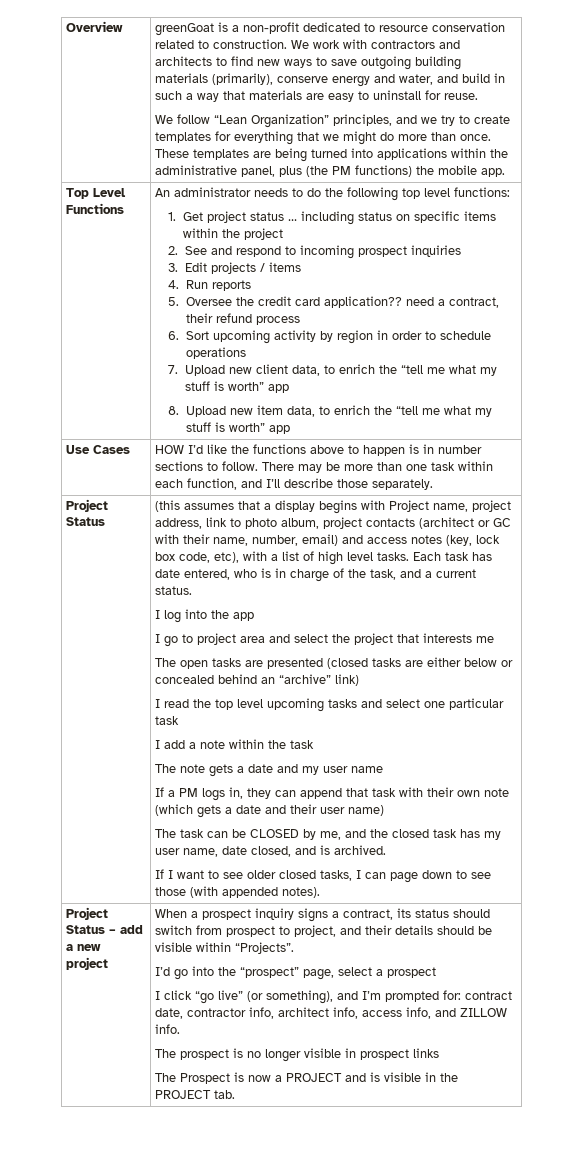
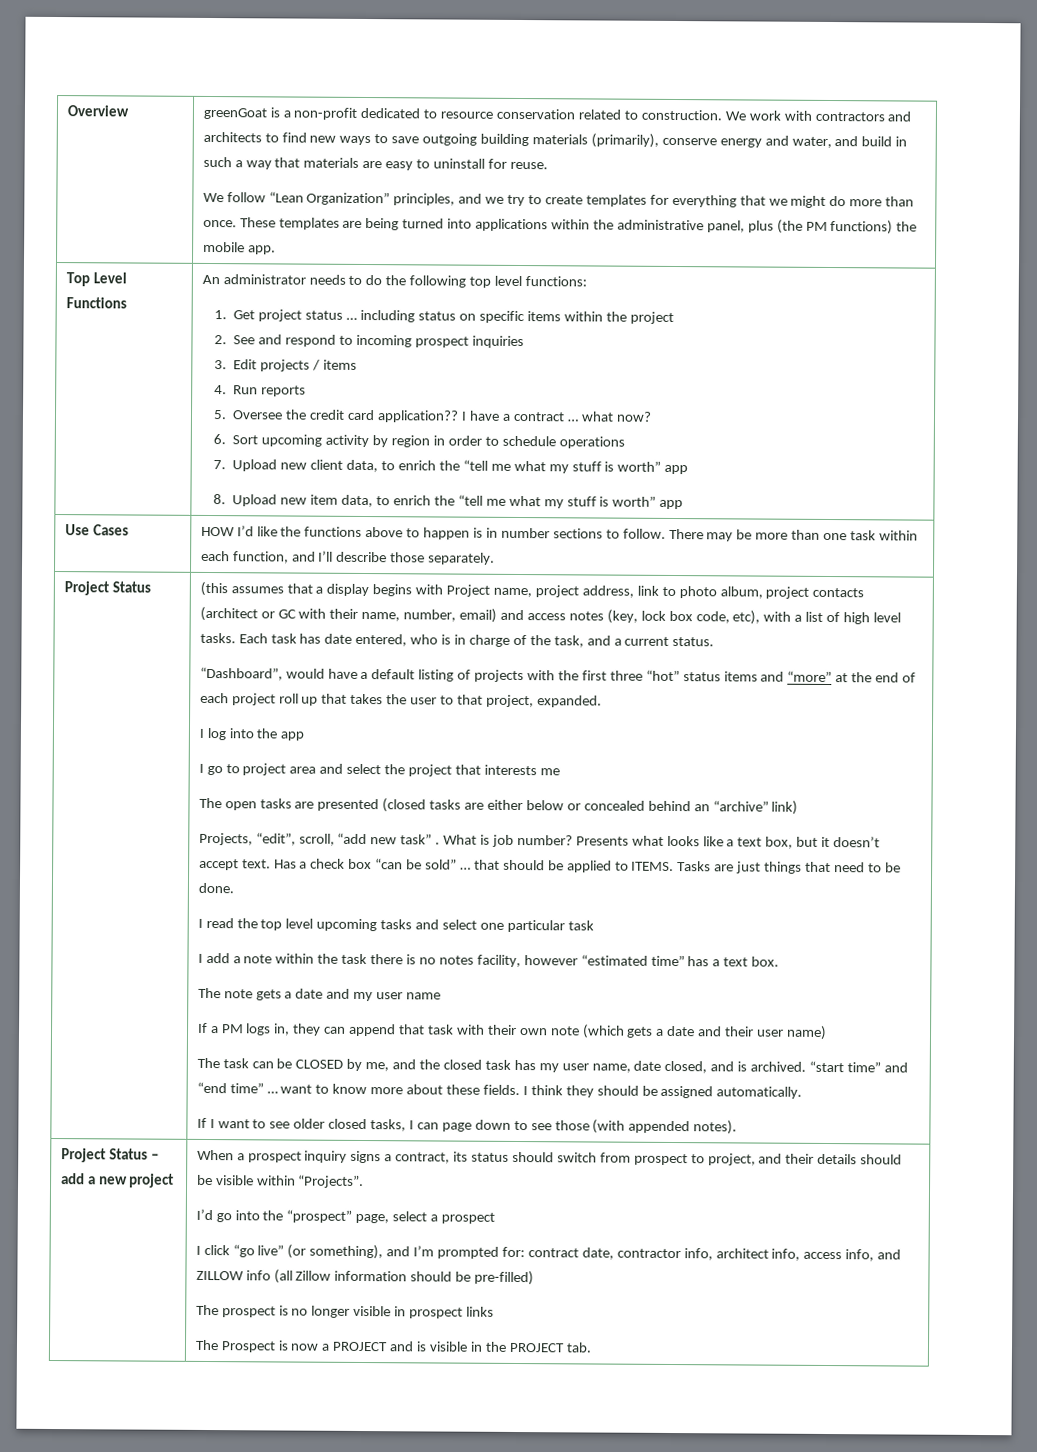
- 5. Oversee the credit card application?? need a contract, their refund process
+ 5. Oversee the credit card application?? I have a contract … what now?
+ “Dashboard”, would have a default listing of projects with the first three “hot” status items and “more” at the end of each project roll up that takes the user to that project, expanded.
+ Projects, “edit”, scroll, “add new task” . What is job number? Presents what looks like a text box, but it doesn’t accept text. Has a check box “can be sold” … that should be applied to ITEMS. Tasks are just things that need to be done.
- I add a note within the task
+ I add a note within the task there is no notes facility, however “estimated time” has a text box.
+ “start time” and “end time” … want to know more about these fields. I think they should be assigned automatically.
- I click “go live” (or something), and I’m prompted for: contract date, contractor info, architect info, access info, and ZILLOW info.
+ I click “go live” (or something), and I’m prompted for: contract date, contractor info, architect info, access info, and ZILLOW info (all Zillow information should be pre-filled)

